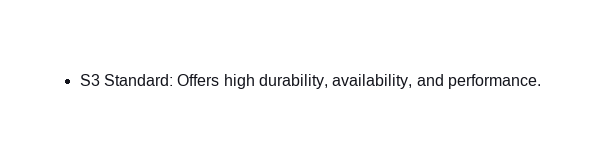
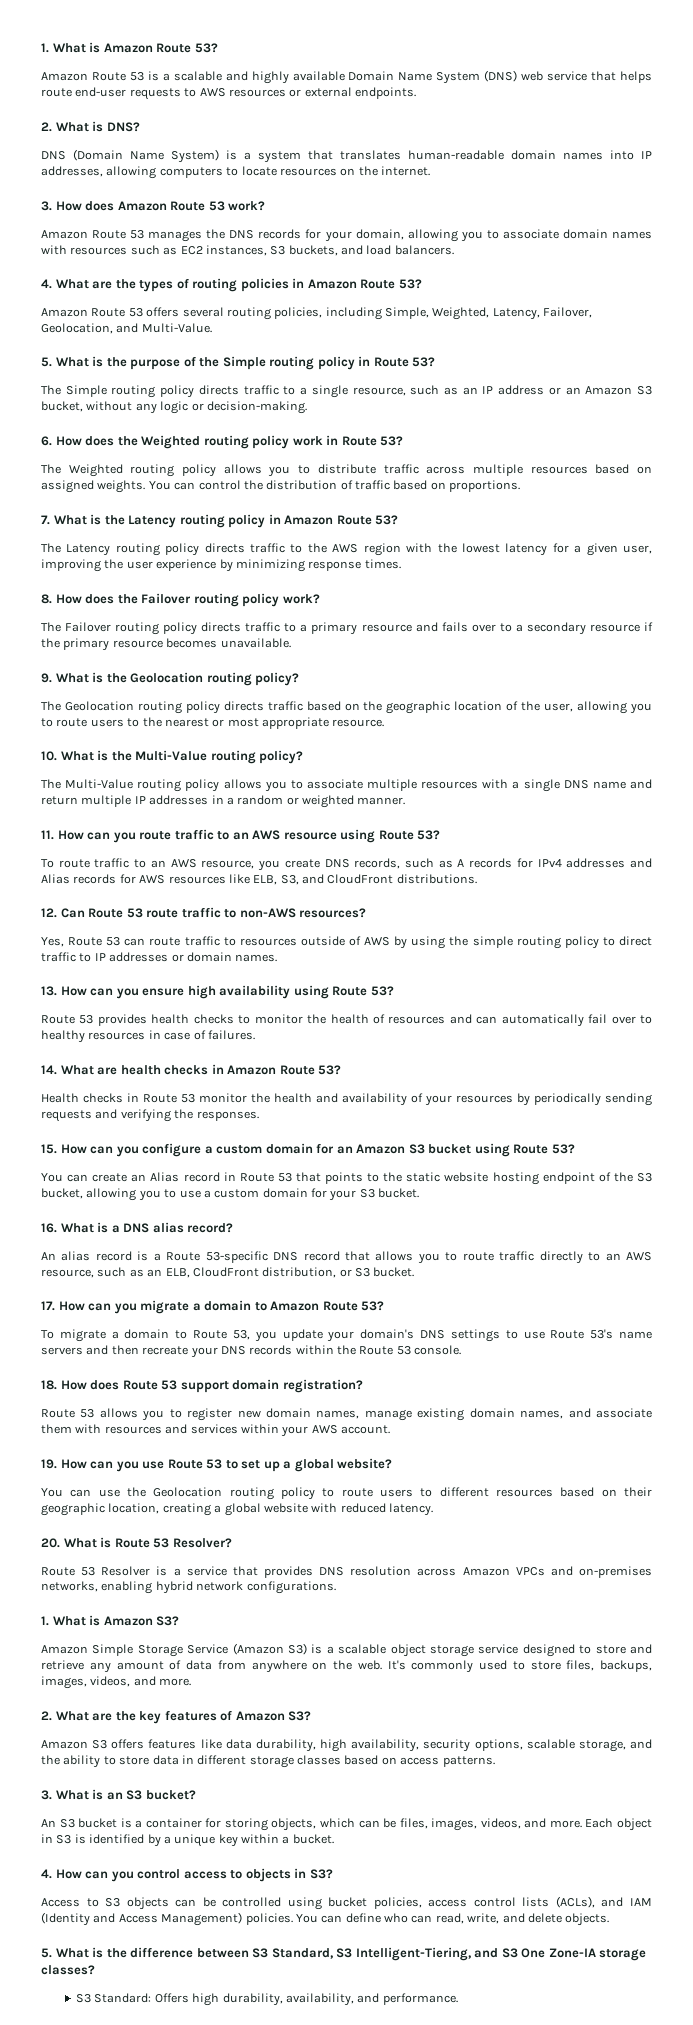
+ 1. What is Amazon Route 53?
+ Amazon Route 53 is a scalable and highly available Domain Name System (DNS) web service that helps route end-user requests to AWS resources or external endpoints.
+ 2. What is DNS?
+ DNS (Domain Name System) is a system that translates human-readable domain names into IP addresses, allowing computers to locate resources on the internet.
+ 3. How does Amazon Route 53 work?
+ Amazon Route 53 manages the DNS records for your domain, allowing you to associate domain names with resources such as EC2 instances, S3 buckets, and load balancers.
+ 4. What are the types of routing policies in Amazon Route 53?
+ Amazon Route 53 offers several routing policies, including Simple, Weighted, Latency, Failover, Geolocation, and Multi-Value.
+ 5. What is the purpose of the Simple routing policy in Route 53?
+ The Simple routing policy directs traffic to a single resource, such as an IP address or an Amazon S3 bucket, without any logic or decision-making.
+ 6. How does the Weighted routing policy work in Route 53?
+ The Weighted routing policy allows you to distribute traffic across multiple resources based on assigned weights. You can control the distribution of traffic based on proportions.
+ 7. What is the Latency routing policy in Amazon Route 53?
+ The Latency routing policy directs traffic to the AWS region with the lowest latency for a given user, improving the user experience by minimizing response times.
+ 8. How does the Failover routing policy work?
+ The Failover routing policy directs traffic to a primary resource and fails over to a secondary resource if the primary resource becomes unavailable.
+ 9. What is the Geolocation routing policy?
+ The Geolocation routing policy directs traffic based on the geographic location of the user, allowing you to route users to the nearest or most appropriate resource.
+ 10. What is the Multi-Value routing policy?
+ The Multi-Value routing policy allows you to associate multiple resources with a single DNS name and return multiple IP addresses in a random or weighted manner.
+ 11. How can you route traffic to an AWS resource using Route 53?
+ To route traffic to an AWS resource, you create DNS records, such as A records for IPv4 addresses and Alias records for AWS resources like ELB, S3, and CloudFront distributions.
+ 12. Can Route 53 route traffic to non-AWS resources?
+ Yes, Route 53 can route traffic to resources outside of AWS by using the simple routing policy to direct traffic to IP addresses or domain names.
+ 13. How can you ensure high availability using Route 53?
+ Route 53 provides health checks to monitor the health of resources and can automatically fail over to healthy resources in case of failures.
+ 14. What are health checks in Amazon Route 53?
+ Health checks in Route 53 monitor the health and availability of your resources by periodically sending requests and verifying the responses.
+ 15. How can you configure a custom domain for an Amazon S3 bucket using Route 53?
+ You can create an Alias record in Route 53 that points to the static website hosting endpoint of the S3 bucket, allowing you to use a custom domain for your S3 bucket.
+ 16. What is a DNS alias record?
+ An alias record is a Route 53-specific DNS record that allows you to route traffic directly to an AWS resource, such as an ELB, CloudFront distribution, or S3 bucket.
+ 17. How can you migrate a domain to Amazon Route 53?
+ To migrate a domain to Route 53, you update your domain's DNS settings to use Route 53's name servers and then recreate your DNS records within the Route 53 console.
+ 18. How does Route 53 support domain registration?
+ Route 53 allows you to register new domain names, manage existing domain names, and associate them with resources and services within your AWS account.
+ 19. How can you use Route 53 to set up a global website?
+ You can use the Geolocation routing policy to route users to different resources based on their geographic location, creating a global website with reduced latency.
+ 20. What is Route 53 Resolver?
+ Route 53 Resolver is a service that provides DNS resolution across Amazon VPCs and on-premises networks, enabling hybrid network configurations.
+ 1. What is Amazon S3?
+ Amazon Simple Storage Service (Amazon S3) is a scalable object storage service designed to store and retrieve any amount of data from anywhere on the web. It's commonly used to store files, backups, images, videos, and more.
+ 2. What are the key features of Amazon S3?
+ Amazon S3 offers features like data durability, high availability, security options, scalable storage, and the ability to store data in different storage classes based on access patterns.
+ 3. What is an S3 bucket?
+ An S3 bucket is a container for storing objects, which can be files, images, videos, and more. Each object in S3 is identified by a unique key within a bucket.
+ 4. How can you control access to objects in S3?
+ Access to S3 objects can be controlled using bucket policies, access control lists (ACLs), and IAM (Identity and Access Management) policies. You can define who can read, write, and delete objects.
+ 5. What is the difference between S3 Standard, S3 Intelligent-Tiering, and S3 One Zone-IA storage classes?

